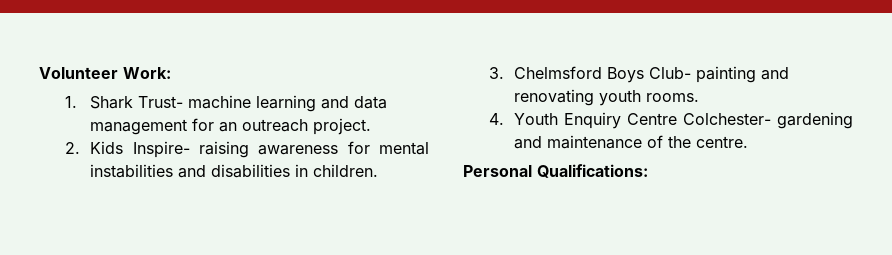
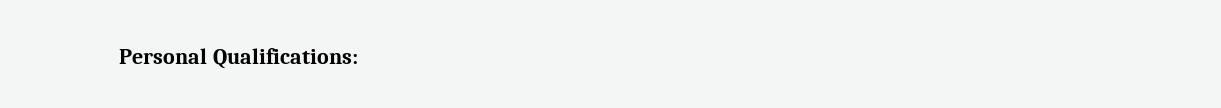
- Volunteer Work:
- 1. Shark Trust- machine learning and data management for an outreach project.
- 2. Kids Inspire- raising awareness for mental instabilities and disabilities in children.
- 3. Chelmsford Boys Club- painting and renovating youth rooms.
- 4. Youth Enquiry Centre Colchester- gardening and maintenance of the centre.

